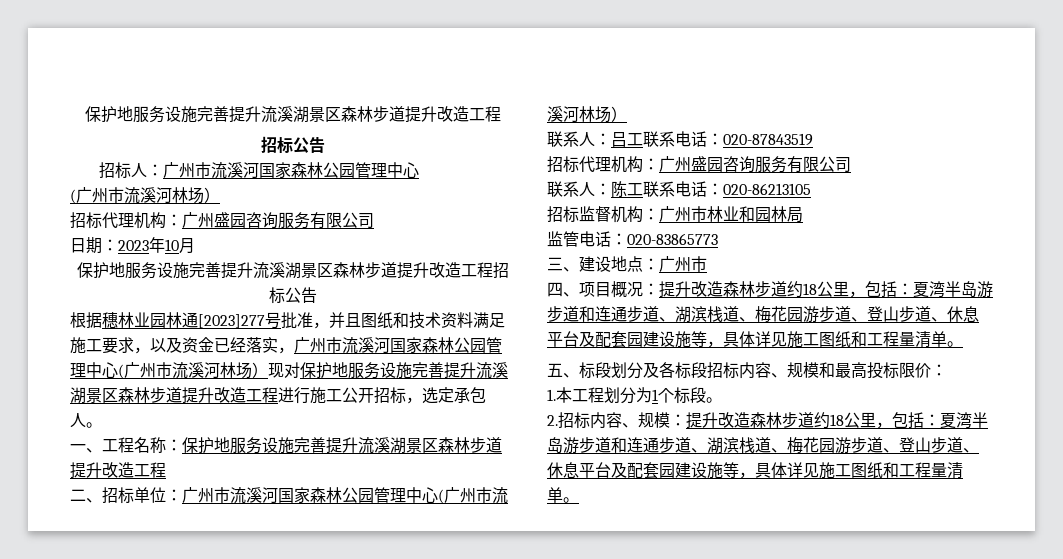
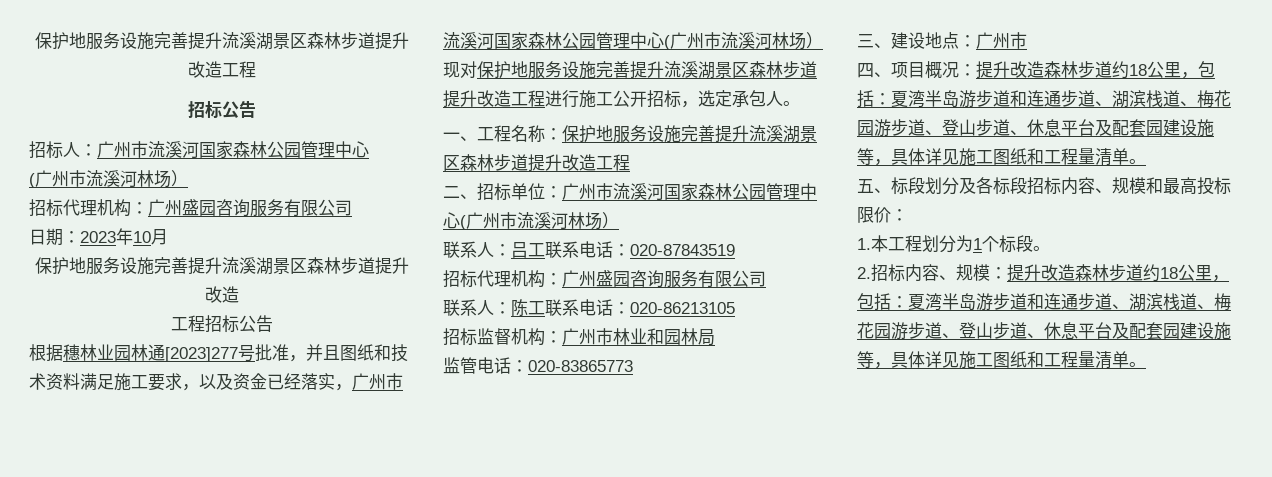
  日期：2023年10月
- 保护地服务设施完善提升流溪湖景区森林步道提升改造工程招标公告
+ 保护地服务设施完善提升流溪湖景区森林步道提升改造
+ 工程招标公告

